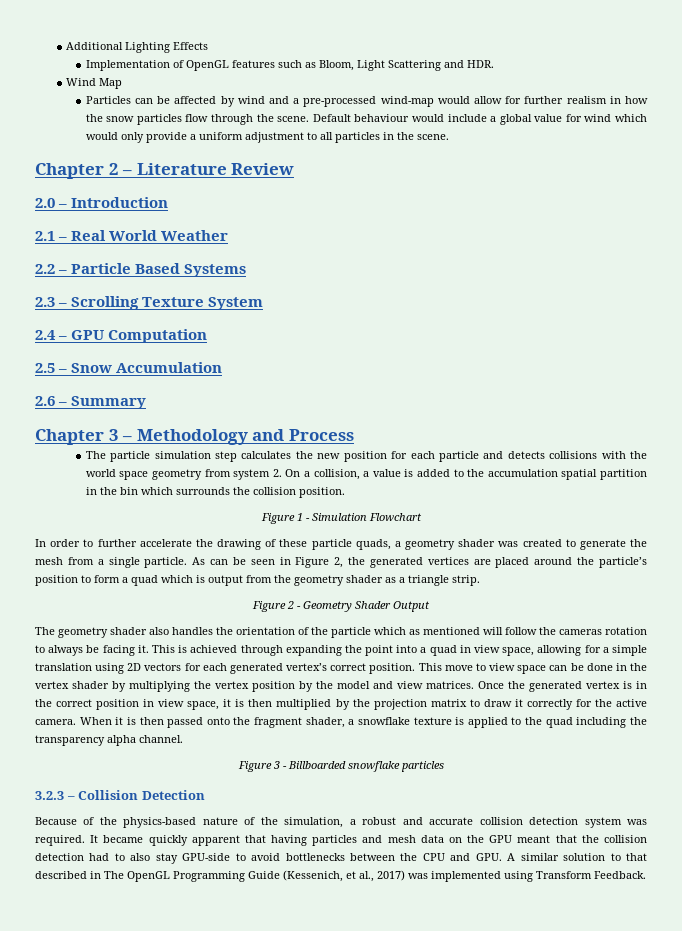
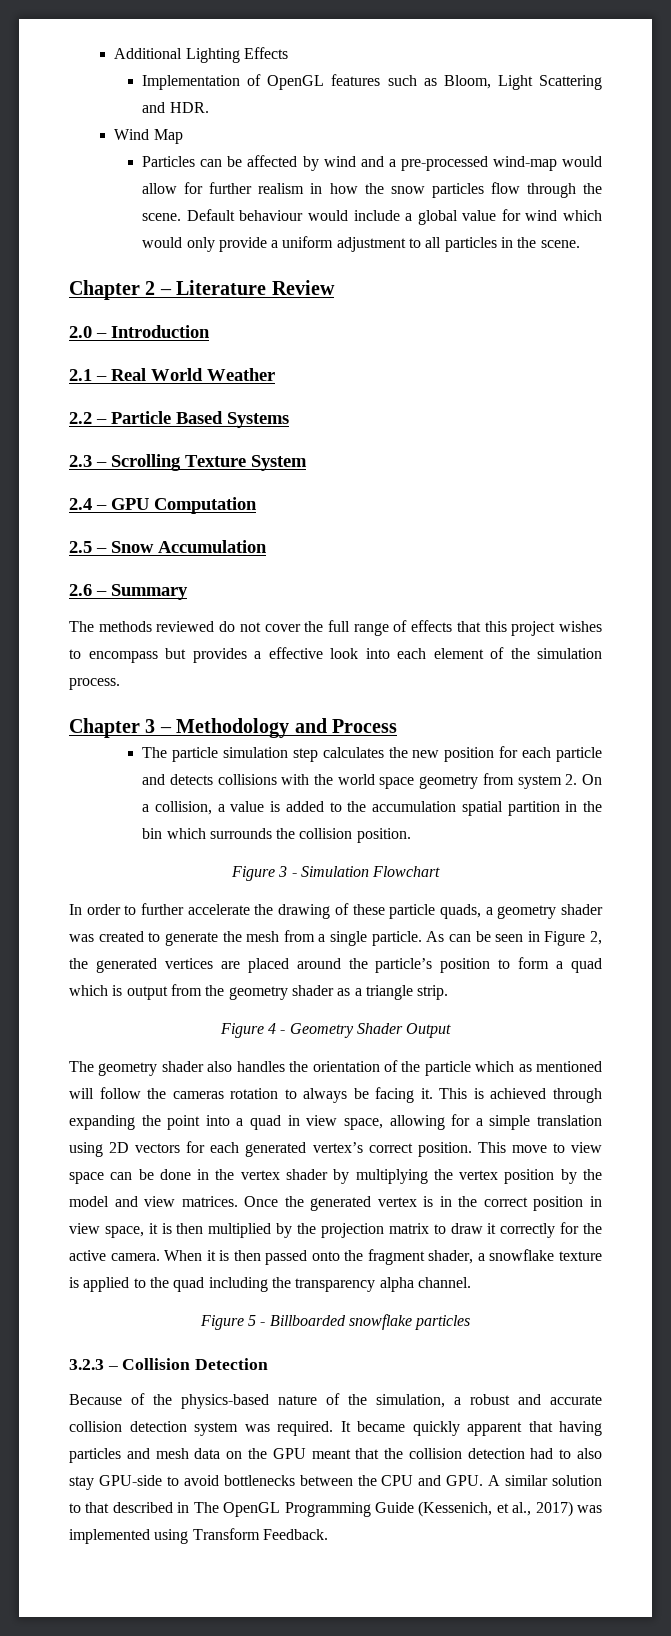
+ The methods reviewed do not cover the full range of effects that this project wishes to encompass but provides a effective look into each element of the simulation process.
- Figure 1 - Simulation Flowchart
+ Figure 3 - Simulation Flowchart
- Figure 2 - Geometry Shader Output
+ Figure 4 - Geometry Shader Output
- Figure 3 - Billboarded snowflake particles
+ Figure 5 - Billboarded snowflake particles

